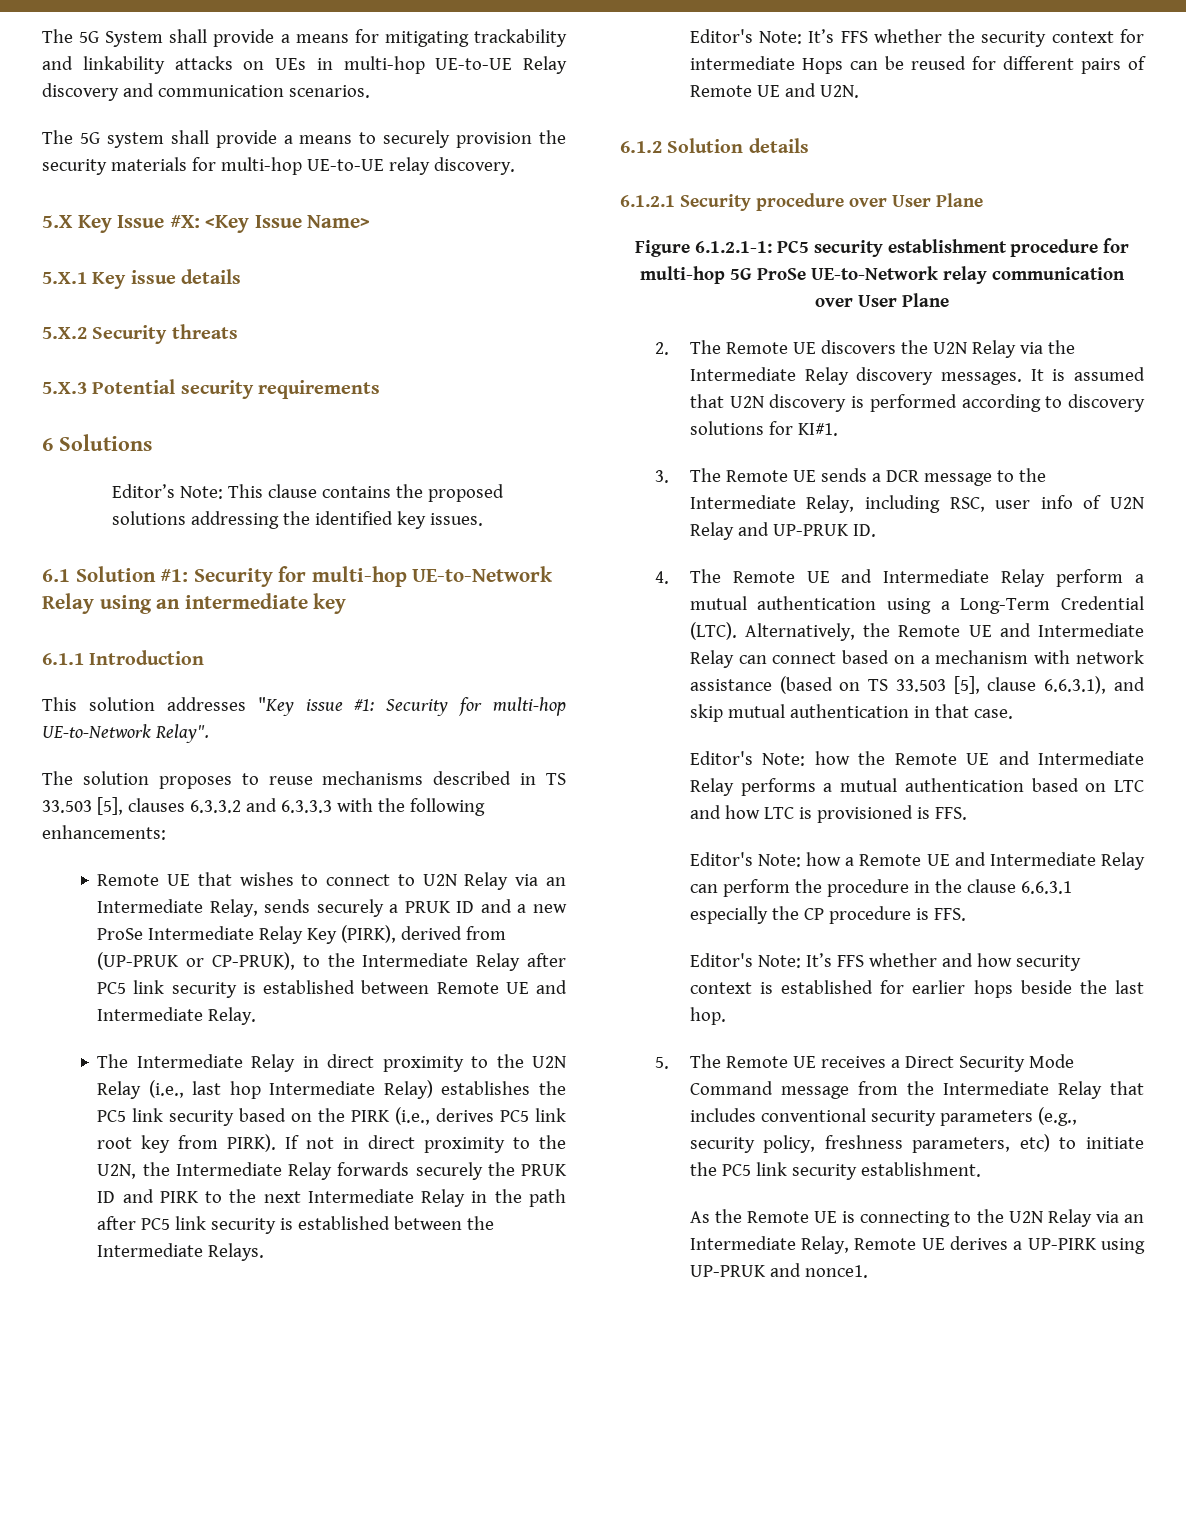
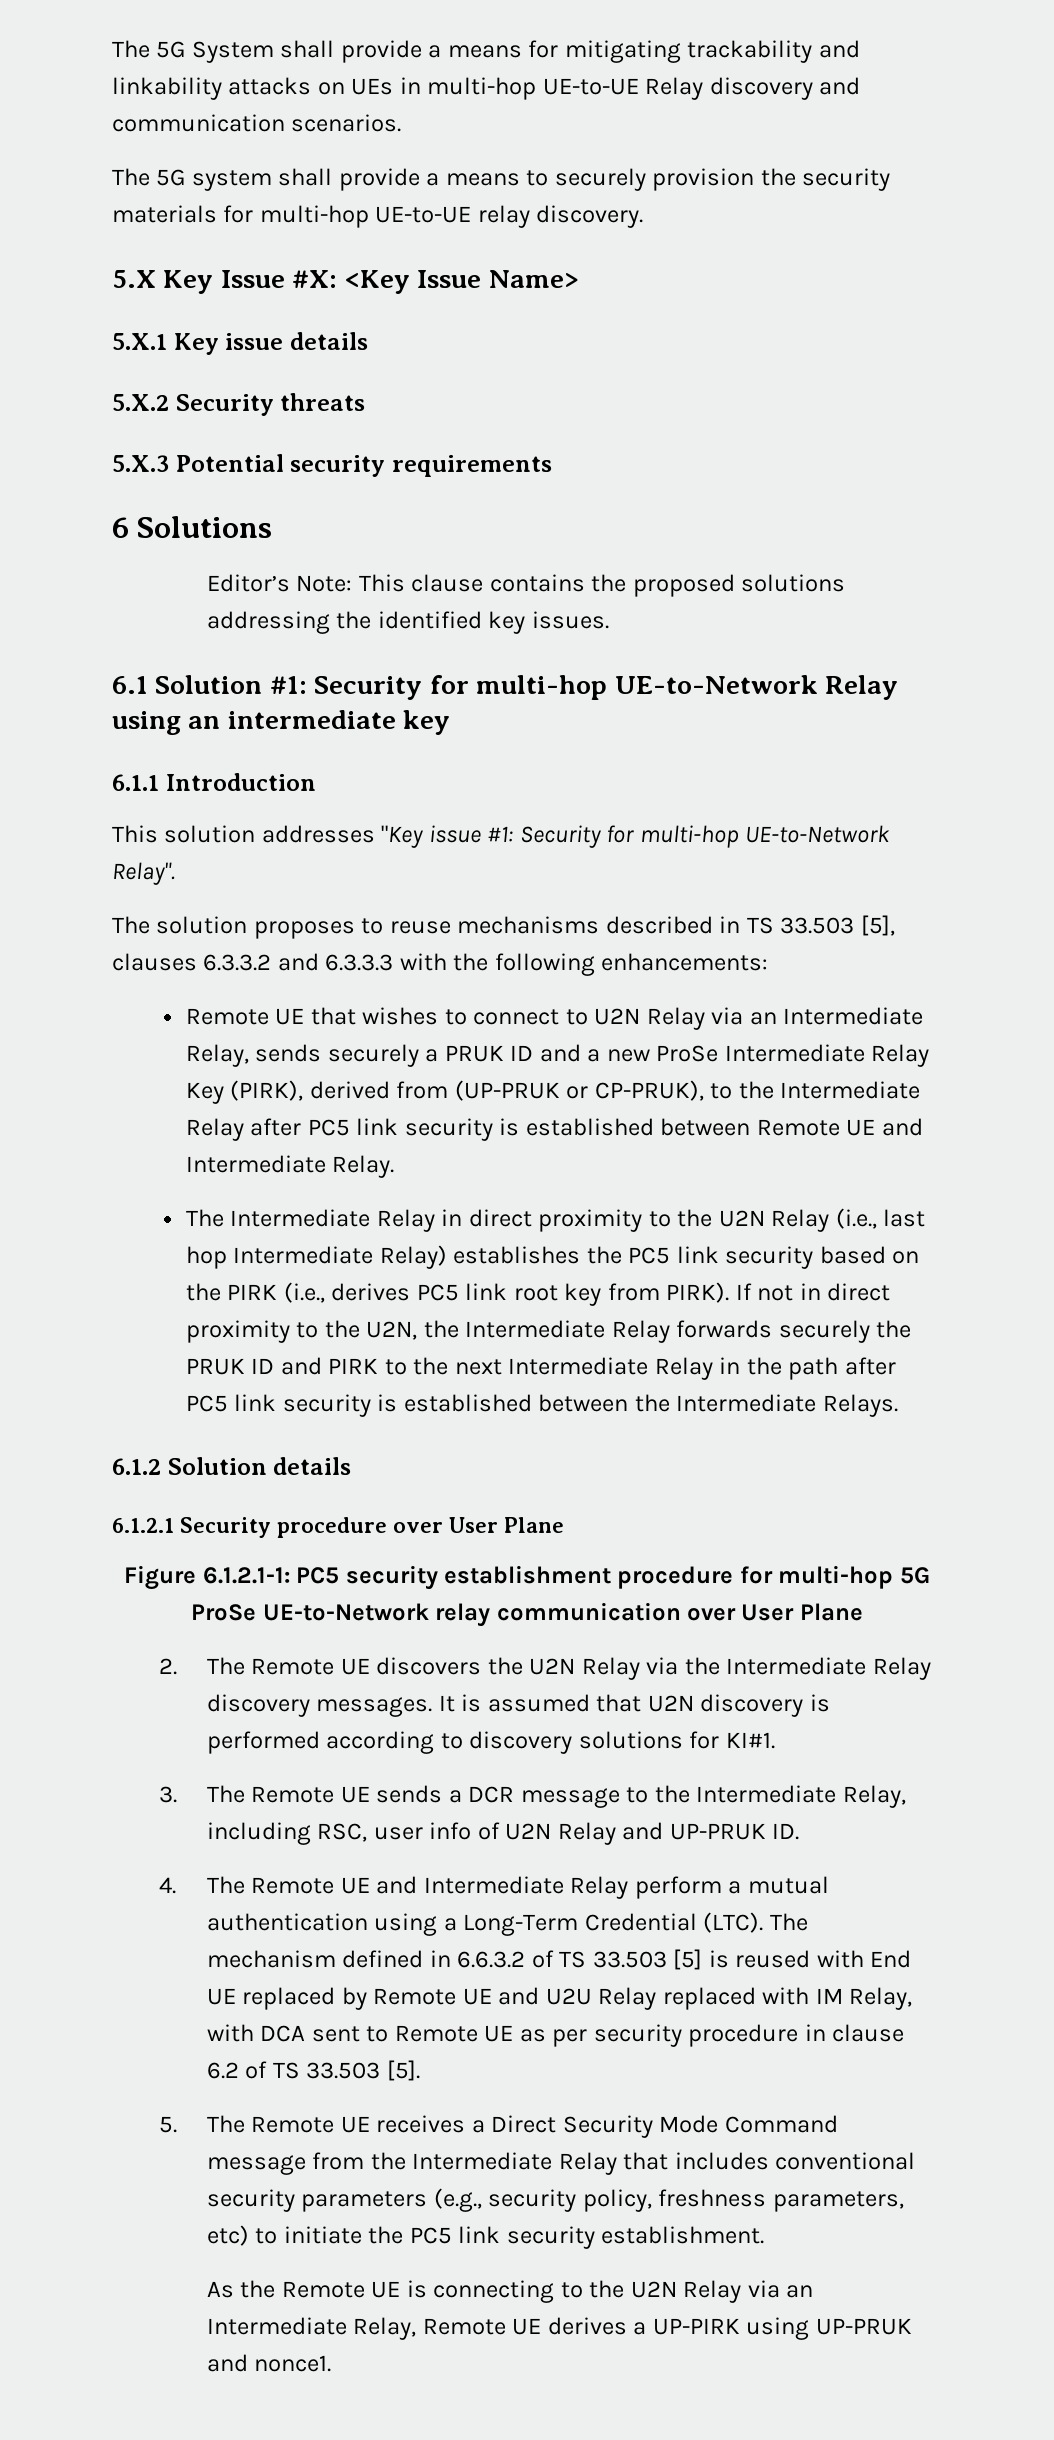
- Editor's Note: It’s FFS whether the security context for intermediate Hops can be reused for different pairs of Remote UE and U2N.
- Alternatively, the Remote UE and Intermediate Relay can connect based on a mechanism with network assistance (based on TS 33.503 [5], clause 6.6.3.1), and skip mutual authentication in that case.
- Editor's Note: how the Remote UE and Intermediate Relay performs a mutual authentication based on LTC and how LTC is provisioned is FFS.
- Editor's Note: how a Remote UE and Intermediate Relay can perform the procedure in the clause 6.6.3.1 especially the CP procedure is FFS.
- Editor's Note: It’s FFS whether and how security context is established for earlier hops beside the last hop.
+ The mechanism defined in 6.6.3.2 of TS 33.503 [5] is reused with End UE replaced by Remote UE and U2U Relay replaced with IM Relay, with DCA sent to Remote UE as per security procedure in clause 6.2 of TS 33.503 [5].

